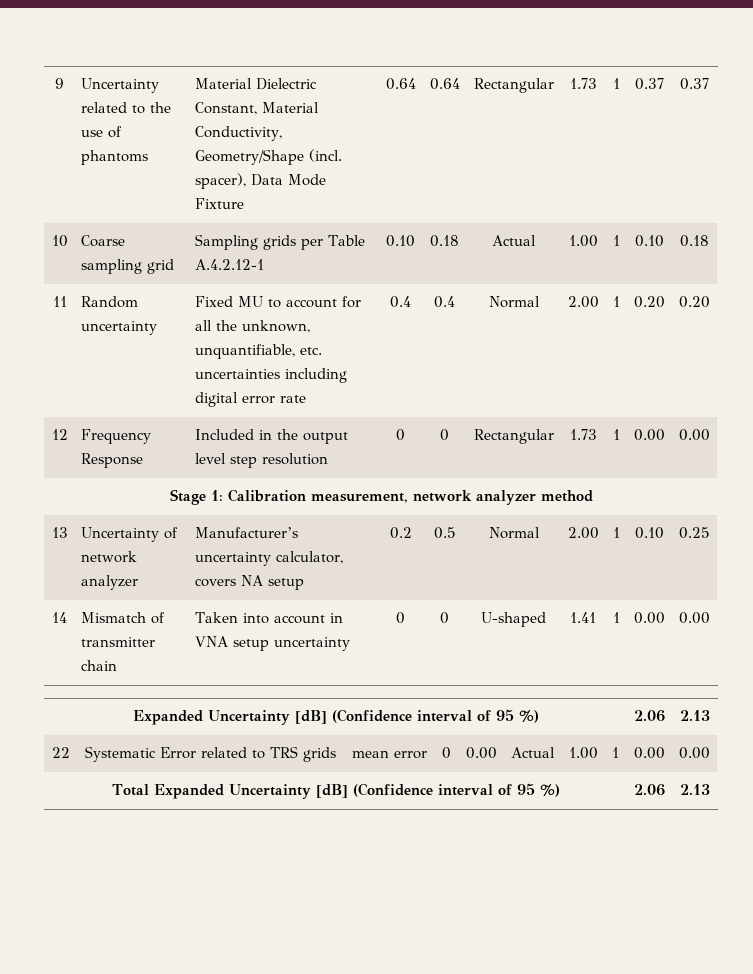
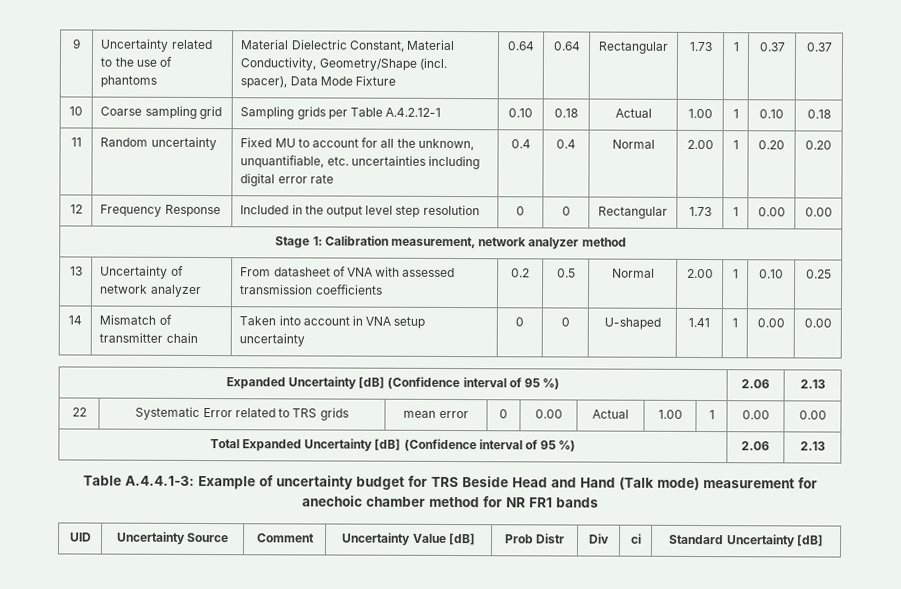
- 13 | Uncertainty of network analyzer | Manufacturer’s uncertainty calculator, covers NA setup | 0.2 | 0.5 | Normal | 2.00 | 1 | 0.10 | 0.25
+ 13 | Uncertainty of network analyzer | From datasheet of VNA with assessed transmission coefficients | 0.2 | 0.5 | Normal | 2.00 | 1 | 0.10 | 0.25
+ Table A.4.4.1-3: Example of uncertainty budget for TRS Beside Head and Hand (Talk mode) measurement for anechoic chamber method for NR FR1 bands
+ UID | Uncertainty Source | Comment | Uncertainty Value [dB] | Prob Distr | Div | ci | Standard Uncertainty [dB]

